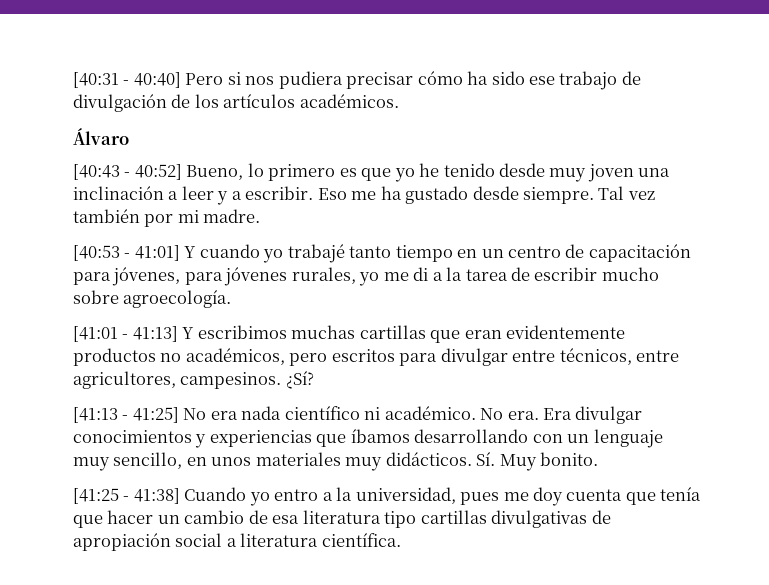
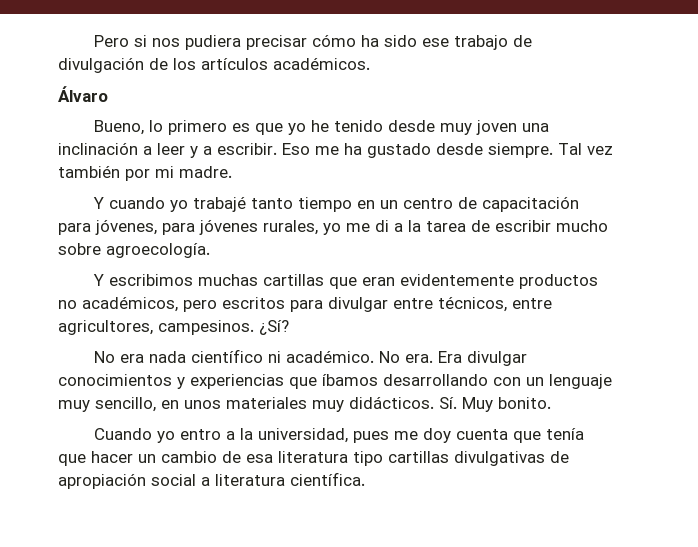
- [40:31 - 40:40] Pero si nos pudiera precisar cómo ha sido ese trabajo de divulgación de los artículos académicos.
+ Pero si nos pudiera precisar cómo ha sido ese trabajo de divulgación de los artículos académicos.
- [40:43 - 40:52] Bueno, lo primero es que yo he tenido desde muy joven una inclinación a leer y a escribir.
+ Bueno, lo primero es que yo he tenido desde muy joven una inclinación a leer y a escribir.
- [40:53 - 41:01] Y cuando yo trabajé tanto tiempo en un centro de capacitación para jóvenes, para jóvenes rurales, yo me di a la tarea de escribir mucho sobre agroecología.
+ Y cuando yo trabajé tanto tiempo en un centro de capacitación para jóvenes, para jóvenes rurales, yo me di a la tarea de escribir mucho sobre agroecología.
- [41:01 - 41:13] Y escribimos muchas cartillas que eran evidentemente productos no académicos, pero escritos para divulgar entre técnicos, entre agricultores, campesinos.
+ Y escribimos muchas cartillas que eran evidentemente productos no académicos, pero escritos para divulgar entre técnicos, entre agricultores, campesinos.
- [41:13 - 41:25] No era nada científico ni académico.
+ No era nada científico ni académico.
- [41:25 - 41:38] Cuando yo entro a la universidad, pues me doy cuenta que tenía que hacer un cambio de esa literatura tipo cartillas divulgativas de apropiación social a literatura científica.
+ Cuando yo entro a la universidad, pues me doy cuenta que tenía que hacer un cambio de esa literatura tipo cartillas divulgativas de apropiación social a literatura científica.

